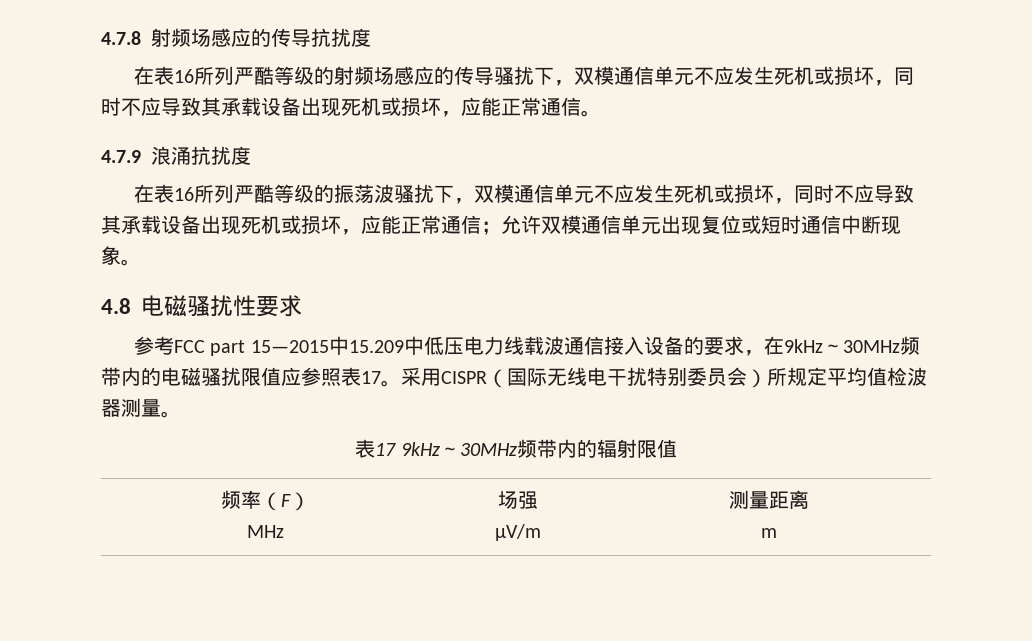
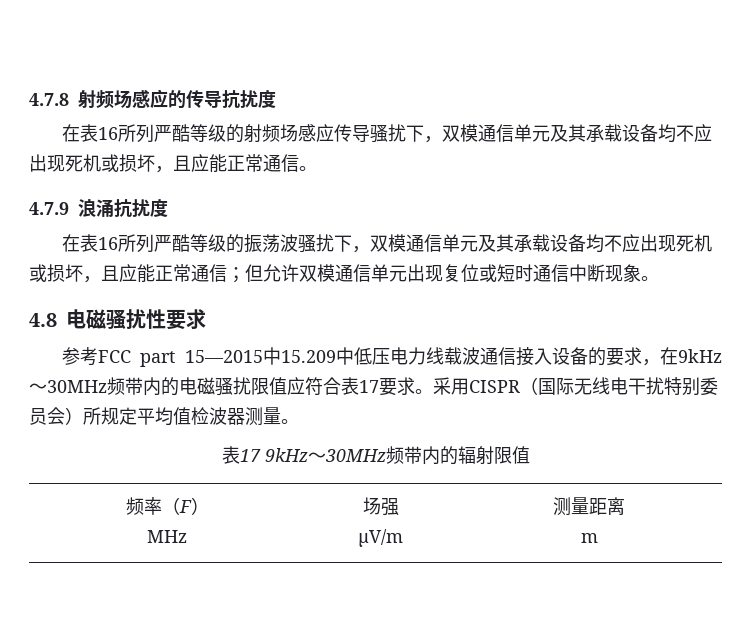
- 在表16所列严酷等级的射频场感应的传导骚扰下，双模通信单元不应发生死机或损坏，同时不应导致其承载设备出现死机或损坏，应能正常通信。
+ 在表16所列严酷等级的射频场感应传导骚扰下，双模通信单元及其承载设备均不应出现死机或损坏，且应能正常通信。
- 在表16所列严酷等级的振荡波骚扰下，双模通信单元不应发生死机或损坏，同时不应导致其承载设备出现死机或损坏，应能正常通信；允许双模通信单元出现复位或短时通信中断现象。
+ 在表16所列严酷等级的振荡波骚扰下，双模通信单元及其承载设备均不应出现死机或损坏，且应能正常通信；但允许双模通信单元出现复位或短时通信中断现象。
- 参考FCC part 15—2015中15.209中低压电力线载波通信接入设备的要求，在9kHz～30MHz频带内的电磁骚扰限值应参照表17。
+ 参考FCC part 15—2015中15.209中低压电力线载波通信接入设备的要求，在9kHz～30MHz频带内的电磁骚扰限值应符合表17要求。

